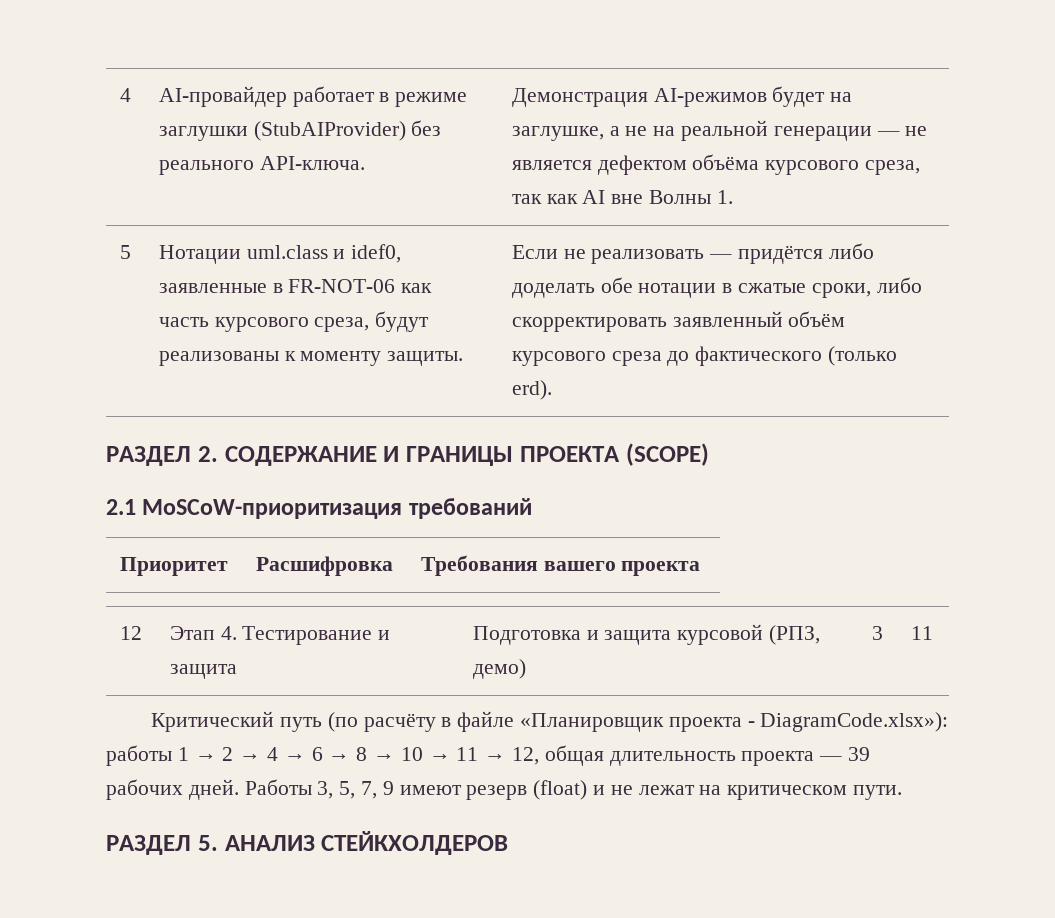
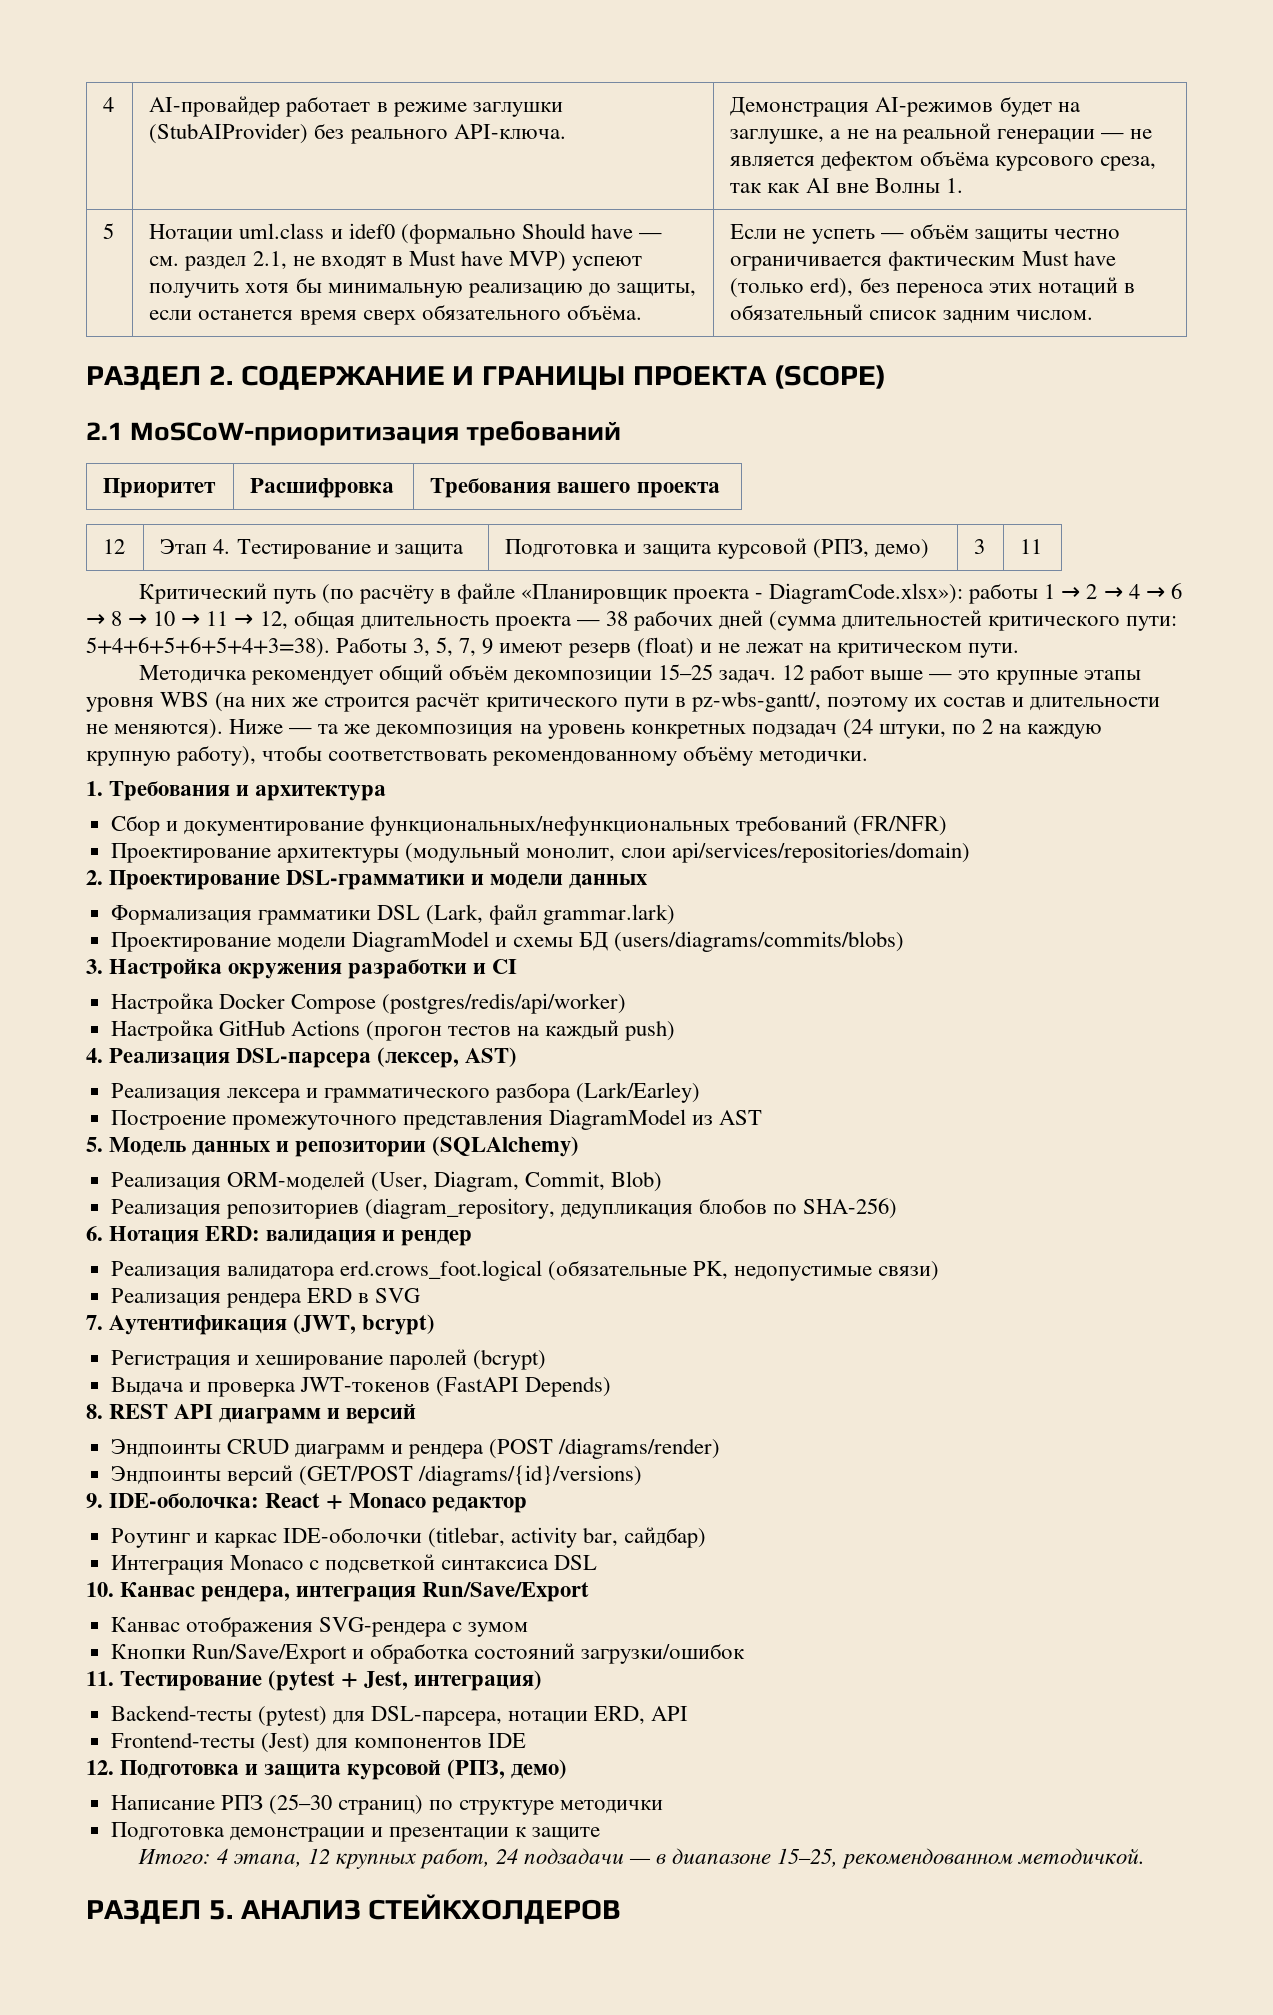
- Нотации uml.class и idef0, заявленные в FR-NOT-06 как часть курсового среза, будут реализованы к моменту защиты. | Если не реализовать — придётся либо доделать обе нотации в сжатые сроки, либо скорректировать заявленный объём курсового среза до фактического (только erd).
+ Нотации uml.class и idef0 (формально Should have — см. раздел 2.1, не входят в Must have MVP) успеют получить хотя бы минимальную реализацию до защиты, если останется время сверх обязательного объёма. | Если не успеть — объём защиты честно ограничивается фактическим Must have (только erd), без переноса этих нотаций в обязательный список задним числом.
- Критический путь (по расчёту в файле «Планировщик проекта - DiagramCode.xlsx»): работы 1 → 2 → 4 → 6 → 8 → 10 → 11 → 12, общая длительность проекта — 39 рабочих дней.
+ Критический путь (по расчёту в файле «Планировщик проекта - DiagramCode.xlsx»): работы 1 → 2 → 4 → 6 → 8 → 10 → 11 → 12, общая длительность проекта — 38 рабочих дней (сумма длительностей критического пути: 5+4+6+5+6+5+4+3=38).
+ Методичка рекомендует общий объём декомпозиции 15–25 задач. 12 работ выше — это крупные этапы уровня WBS (на них же строится расчёт критического пути в pz-wbs-gantt/, поэтому их состав и длительности не меняются). Ниже — та же декомпозиция на уровень конкретных подзадач (24 штуки, по 2 на каждую крупную работу), чтобы соответствовать рекомендованному объёму методички.
+ 1. Требования и архитектура
+ Сбор и документирование функциональных/нефункциональных требований (FR/NFR)
+ Проектирование архитектуры (модульный монолит, слои api/services/repositories/domain)
+ 2. Проектирование DSL-грамматики и модели данных
+ Формализация грамматики DSL (Lark, файл grammar.lark)
+ Проектирование модели DiagramModel и схемы БД (users/diagrams/commits/blobs)
+ 3. Настройка окружения разработки и CI
+ Настройка Docker Compose (postgres/redis/api/worker)
+ Настройка GitHub Actions (прогон тестов на каждый push)
+ 4. Реализация DSL-парсера (лексер, AST)
+ Реализация лексера и грамматического разбора (Lark/Earley)
+ Построение промежуточного представления DiagramModel из AST
+ 5. Модель данных и репозитории (SQLAlchemy)
+ Реализация ORM-моделей (User, Diagram, Commit, Blob)
+ Реализация репозиториев (diagram_repository, дедупликация блобов по SHA-256)
+ 6. Нотация ERD: валидация и рендер
+ Реализация валидатора erd.crows_foot.logical (обязательные PK, недопустимые связи)
+ Реализация рендера ERD в SVG
+ 7. Аутентификация (JWT, bcrypt)
+ Регистрация и хеширование паролей (bcrypt)
+ Выдача и проверка JWT-токенов (FastAPI Depends)
+ 8. REST API диаграмм и версий
+ Эндпоинты CRUD диаграмм и рендера (POST /diagrams/render)
+ Эндпоинты версий (GET/POST /diagrams/{id}/versions)
+ 9. IDE-оболочка: React + Monaco редактор
+ Роутинг и каркас IDE-оболочки (titlebar, activity bar, сайдбар)
+ Интеграция Monaco с подсветкой синтаксиса DSL
+ 10. Канвас рендера, интеграция Run/Save/Export
+ Канвас отображения SVG-рендера с зумом
+ Кнопки Run/Save/Export и обработка состояний загрузки/ошибок
+ 11. Тестирование (pytest + Jest, интеграция)
+ Backend-тесты (pytest) для DSL-парсера, нотации ERD, API
+ Frontend-тесты (Jest) для компонентов IDE
+ 12. Подготовка и защита курсовой (РПЗ, демо)
+ Написание РПЗ (25–30 страниц) по структуре методички
+ Подготовка демонстрации и презентации к защите
+ Итого: 4 этапа, 12 крупных работ, 24 подзадачи — в диапазоне 15–25, рекомендованном методичкой.

